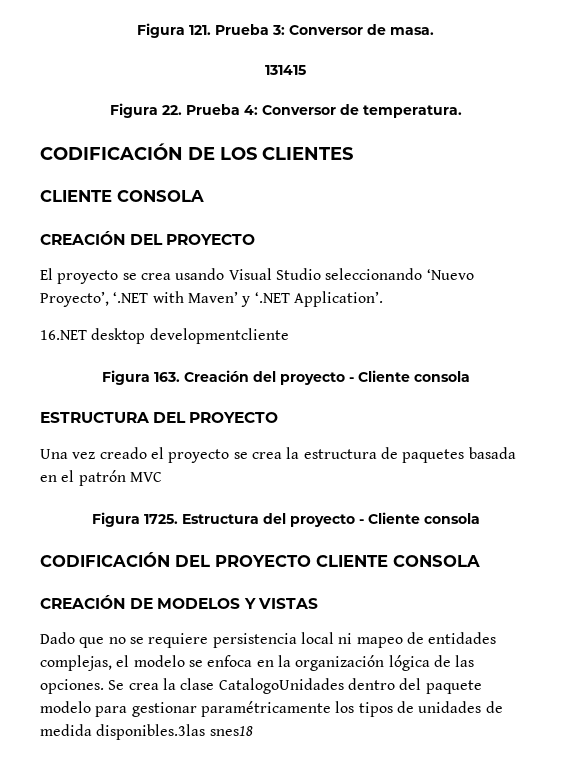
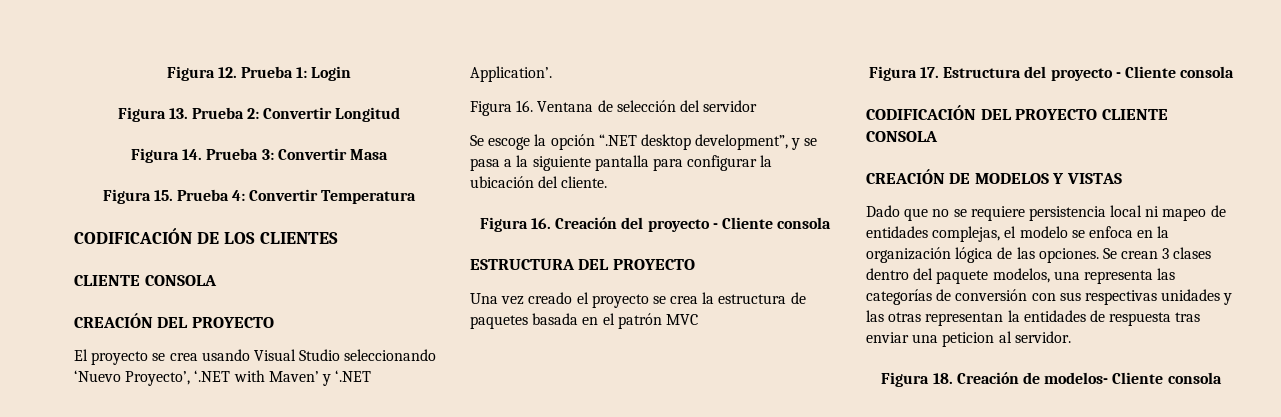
- Figura 121. Prueba 3: Conversor de masa.
- 131415
- Figura 22. Prueba 4: Conversor de temperatura.
+ Figura 12. Prueba 1: Login
+ Figura 13. Prueba 2: Convertir Longitud
+ Figura 14. Prueba 3: Convertir Masa
+ Figura 15. Prueba 4: Convertir Temperatura
- 16.NET desktop developmentcliente
- Figura 163. Creación del proyecto - Cliente consola
+ Figura 16. Ventana de selección del servidor
+ Se escoge la opción “.NET desktop development”, y se pasa a la siguiente pantalla para configurar la ubicación del cliente.
+ Figura 16. Creación del proyecto - Cliente consola
- Figura 1725. Estructura del proyecto - Cliente consola
+ Figura 17. Estructura del proyecto - Cliente consola
- Se crea la clase CatalogoUnidades dentro del paquete modelo para gestionar paramétricamente los tipos de unidades de medida disponibles.3las snes18
+ Se crean 3 clases dentro del paquete modelos, una representa las categorías de conversión con sus respectivas unidades y las otras representan la entidades de respuesta tras enviar una peticion al servidor.
+ Figura 18. Creación de modelos- Cliente consola

